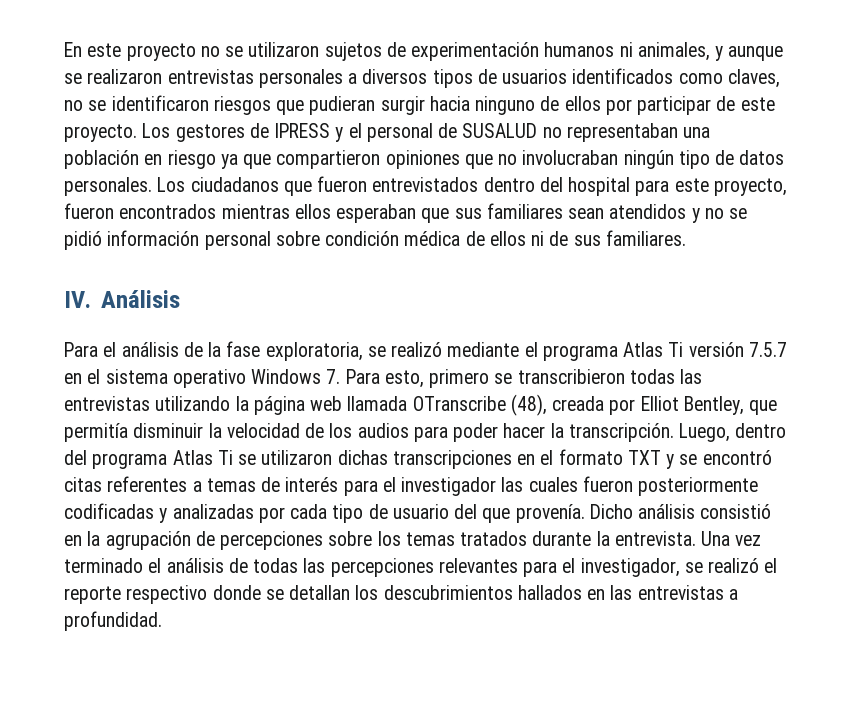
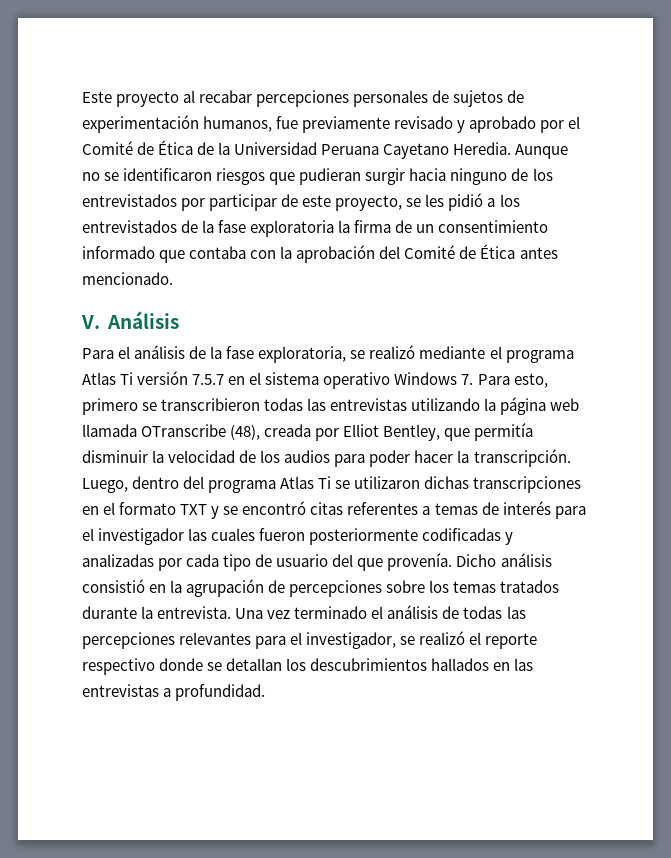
- En este proyecto no se utilizaron sujetos de experimentación humanos ni animales, y aunque se realizaron entrevistas personales a diversos tipos de usuarios identificados como claves, no se identificaron riesgos que pudieran surgir hacia ninguno de ellos por participar de este proyecto. Los gestores de IPRESS y el personal de SUSALUD no representaban una población en riesgo ya que compartieron opiniones que no involucraban ningún tipo de datos personales. Los ciudadanos que fueron entrevistados dentro del hospital para este proyecto, fueron encontrados mientras ellos esperaban que sus familiares sean atendidos y no se pidió información personal sobre condición médica de ellos ni de sus familiares.
- IV. Análisis
+ Este proyecto al recabar percepciones personales de sujetos de experimentación humanos, fue previamente revisado y aprobado por el Comité de Ética de la Universidad Peruana Cayetano Heredia. Aunque no se identificaron riesgos que pudieran surgir hacia ninguno de los entrevistados por participar de este proyecto, se les pidió a los entrevistados de la fase exploratoria la firma de un consentimiento informado que contaba con la aprobación del Comité de Ética antes mencionado.
+ V. Análisis

